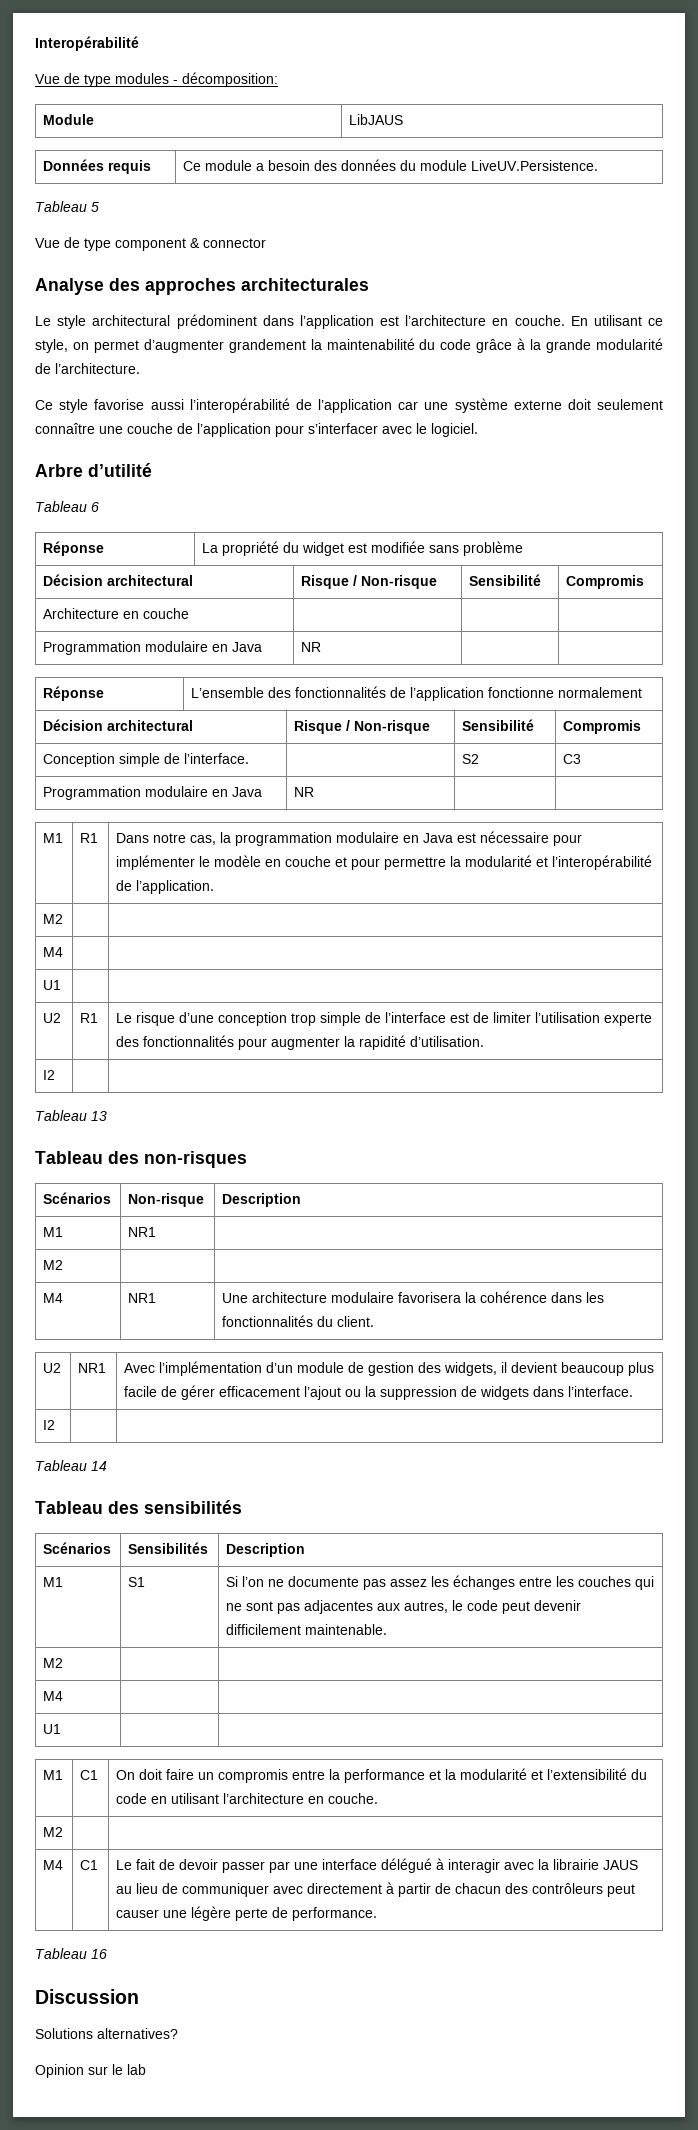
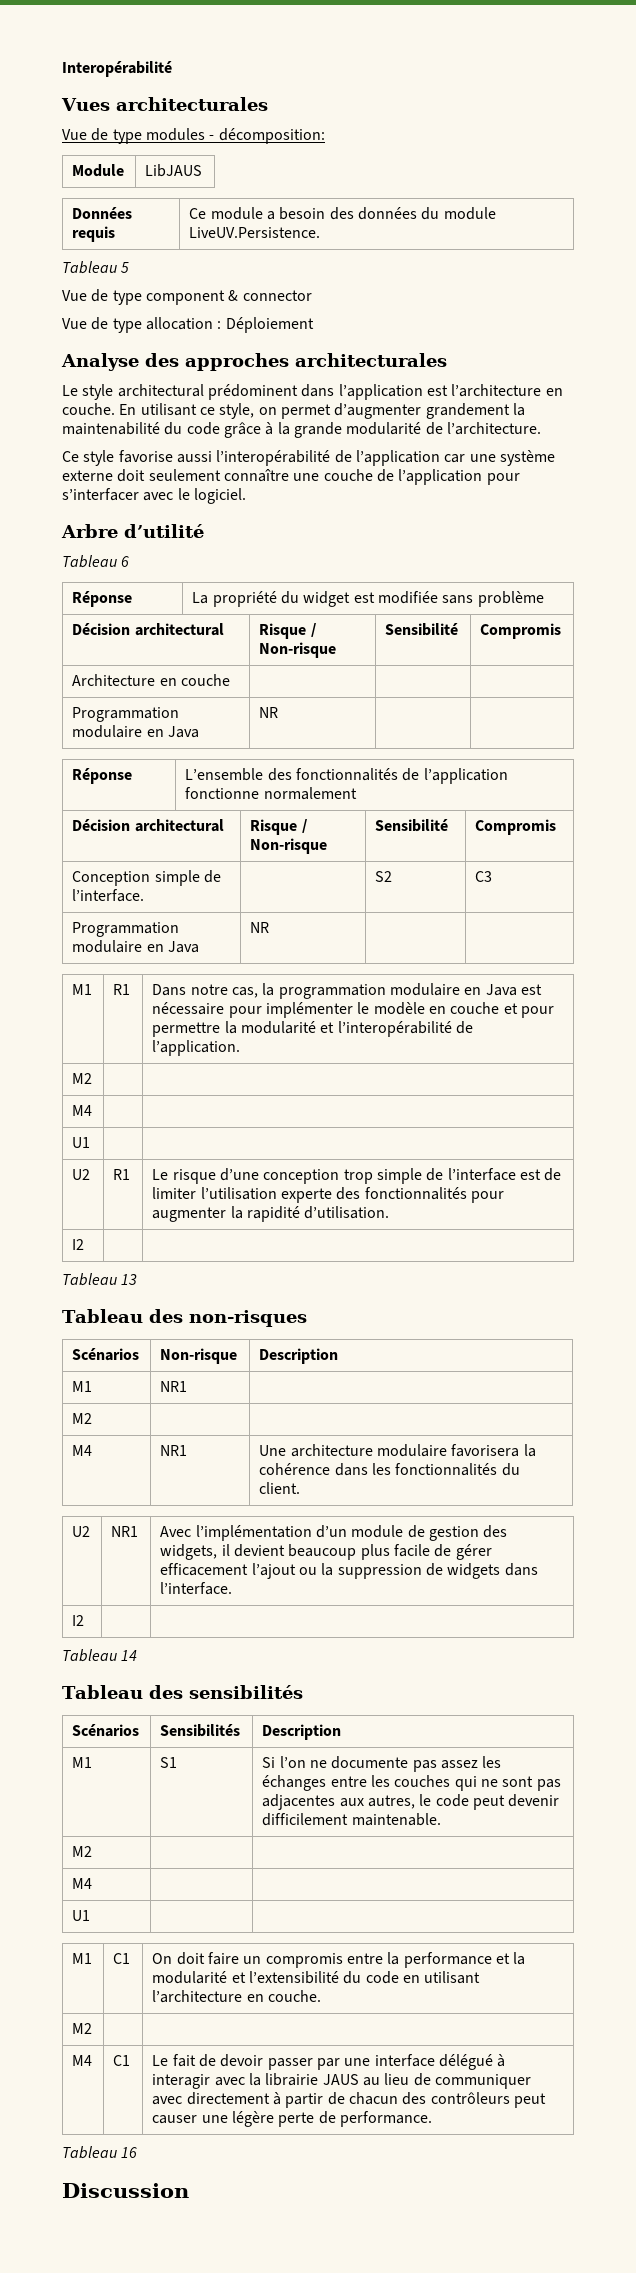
+ Vues architecturales
+ Vue de type allocation : Déploiement
- Solutions alternatives?
- Opinion sur le lab

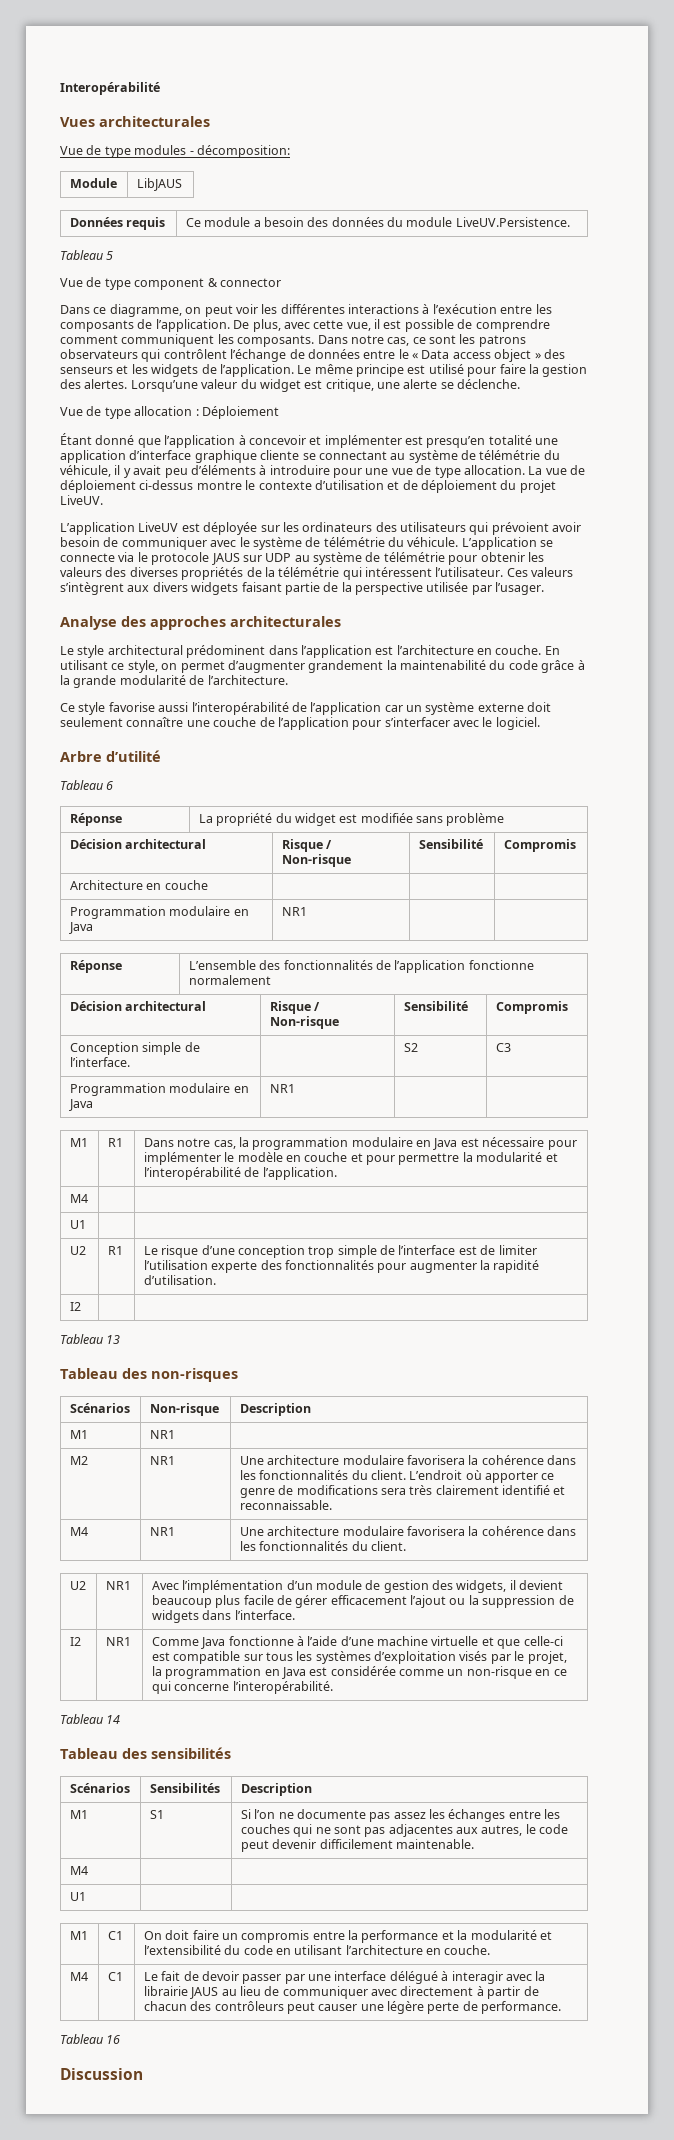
+ Dans ce diagramme, on peut voir les différentes interactions à l’exécution entre les composants de l’application. De plus, avec cette vue, il est possible de comprendre comment communiquent les composants. Dans notre cas, ce sont les patrons observateurs qui contrôlent l’échange de données entre le « Data access object » des senseurs et les widgets de l’application. Le même principe est utilisé pour faire la gestion des alertes. Lorsqu’une valeur du widget est critique, une alerte se déclenche.
+ Étant donné que l’application à concevoir et implémenter est presqu’en totalité une application d’interface graphique cliente se connectant au système de télémétrie du véhicule, il y avait peu d’éléments à introduire pour une vue de type allocation. La vue de déploiement ci-dessus montre le contexte d’utilisation et de déploiement du projet LiveUV.
+ L’application LiveUV est déployée sur les ordinateurs des utilisateurs qui prévoient avoir besoin de communiquer avec le système de télémétrie du véhicule. L’application se connecte via le protocole JAUS sur UDP au système de télémétrie pour obtenir les valeurs des diverses propriétés de la télémétrie qui intéressent l’utilisateur. Ces valeurs s’intègrent aux divers widgets faisant partie de la perspective utilisée par l’usager.
- Ce style favorise aussi l’interopérabilité de l’application car une système externe doit seulement connaître une couche de l’application pour s’interfacer avec le logiciel.
+ Ce style favorise aussi l’interopérabilité de l’application car un système externe doit seulement connaître une couche de l’application pour s’interfacer avec le logiciel.
  Architecture en couche | | |
- Programmation modulaire en Java | NR | |
+ Programmation modulaire en Java | NR1 | |
  Conception simple de l’interface. | | S2 | C3
- Programmation modulaire en Java | NR | |
+ Programmation modulaire en Java | NR1 | |
  M1 | R1 | Dans notre cas, la programmation modulaire en Java est nécessaire pour implémenter le modèle en couche et pour permettre la modularité et l’interopérabilité de l’application.
- M2 | |
  M1 | NR1 |
- M2 | |
+ M2 | NR1 | Une architecture modulaire favorisera la cohérence dans les fonctionnalités du client. L’endroit où apporter ce genre de modifications sera très clairement identifié et reconnaissable.
  U2 | NR1 | Avec l’implémentation d’un module de gestion des widgets, il devient beaucoup plus facile de gérer efficacement l’ajout ou la suppression de widgets dans l’interface.
- I2 | |
+ I2 | NR1 | Comme Java fonctionne à l’aide d’une machine virtuelle et que celle-ci est compatible sur tous les systèmes d’exploitation visés par le projet, la programmation en Java est considérée comme un non-risque en ce qui concerne l’interopérabilité.
  M1 | S1 | Si l’on ne documente pas assez les échanges entre les couches qui ne sont pas adjacentes aux autres, le code peut devenir difficilement maintenable.
- M2 | |
  M1 | C1 | On doit faire un compromis entre la performance et la modularité et l’extensibilité du code en utilisant l’architecture en couche.
- M2 | |

